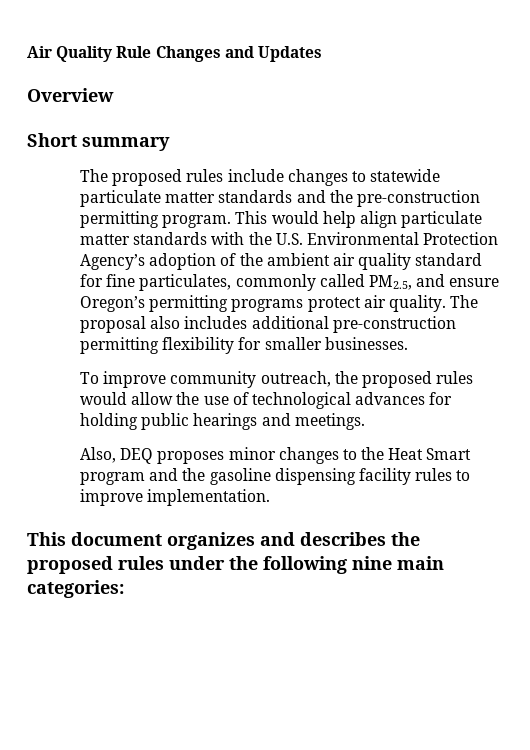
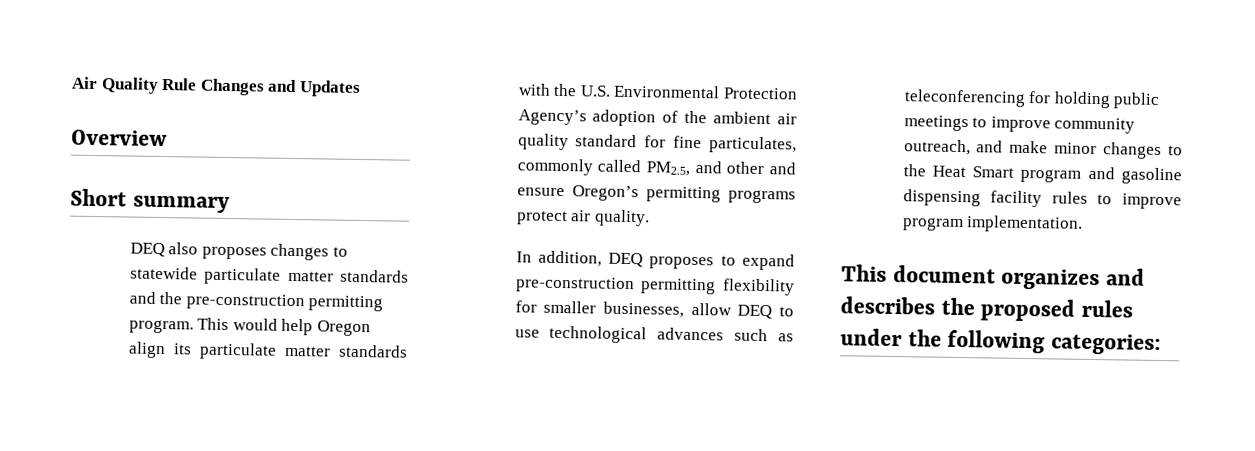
- The proposed rules include changes to statewide particulate matter standards and the pre-construction permitting program.
+ DEQ also proposes changes to statewide particulate matter standards and the pre-construction permitting program.
- This would help align particulate matter standards with the U.S. Environmental Protection Agency’s adoption of the ambient air quality standard for fine particulates, commonly called PM2.5, and ensure Oregon’s permitting programs protect air quality. The proposal also includes additional pre-construction permitting flexibility for smaller businesses.
- To improve community outreach, the proposed rules would allow the use of technological advances for holding public hearings and meetings.
- Also, DEQ proposes minor changes to the Heat Smart program and the gasoline dispensing facility rules to improve implementation.
+ This would help Oregon align its particulate matter standards with the U.S. Environmental Protection Agency’s adoption of the ambient air quality standard for fine particulates, commonly called PM2.5, and other and ensure Oregon’s permitting programs protect air quality.
+ In addition, DEQ proposes to expand pre-construction permitting flexibility for smaller businesses, allow DEQ to use technological advances such as teleconferencing for holding public meetings to improve community outreach, and make minor changes to the Heat Smart program and gasoline dispensing facility rules to improve program implementation.
- This document organizes and describes the proposed rules under the following nine main categories:
+ This document organizes and describes the proposed rules under the following categories:

